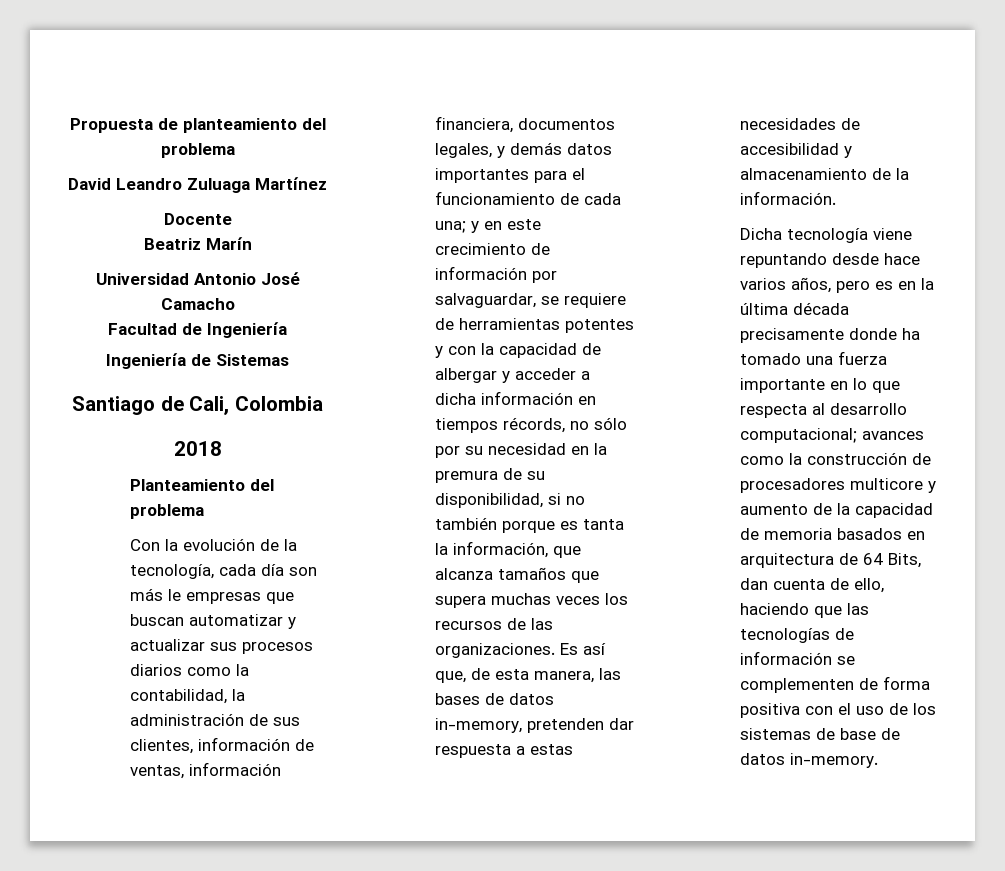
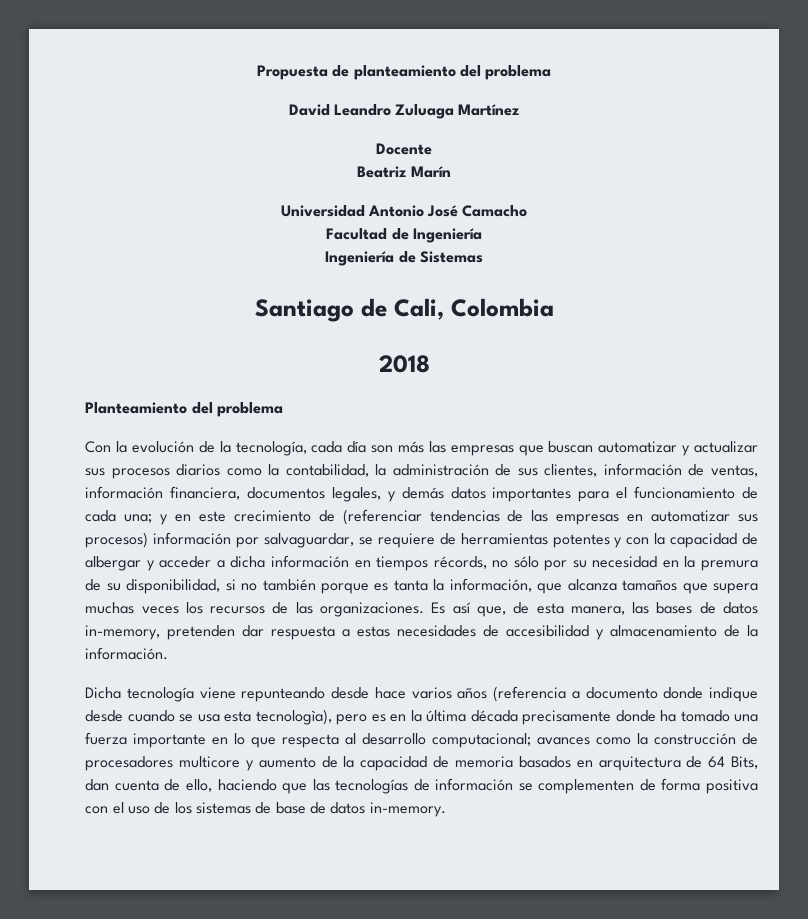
- Con la evolución de la tecnología, cada día son más le empresas que buscan automatizar y actualizar sus procesos diarios como la contabilidad, la administración de sus clientes, información de ventas, información financiera, documentos legales, y demás datos importantes para el funcionamiento de cada una;
+ Con la evolución de la tecnología, cada día son más las empresas que buscan automatizar y actualizar sus procesos diarios como la contabilidad, la administración de sus clientes, información de ventas, información financiera, documentos legales, y demás datos importantes para el funcionamiento de cada una;
- y en este crecimiento de información por salvaguardar, se requiere de herramientas potentes y con la capacidad de albergar y acceder a dicha información en tiempos récords, no sólo por su necesidad en la premura de su disponibilidad, si no también porque es tanta la información, que alcanza tamaños que supera muchas veces los recursos de las organizaciones.
+ y en este crecimiento de (referenciar tendencias de las empresas en automatizar sus procesos) información por salvaguardar, se requiere de herramientas potentes y con la capacidad de albergar y acceder a dicha información en tiempos récords, no sólo por su necesidad en la premura de su disponibilidad, si no también porque es tanta la información, que alcanza tamaños que supera muchas veces los recursos de las organizaciones.
- Dicha tecnología viene repuntando desde hace varios años, pero es en la última década precisamente donde ha tomado una fuerza importante en lo que respecta al desarrollo computacional;
+ Dicha tecnología viene repunteando desde hace varios años (referencia a documento donde indique desde cuando se usa esta tecnologìa), pero es en la última década precisamente donde ha tomado una fuerza importante en lo que respecta al desarrollo computacional;

